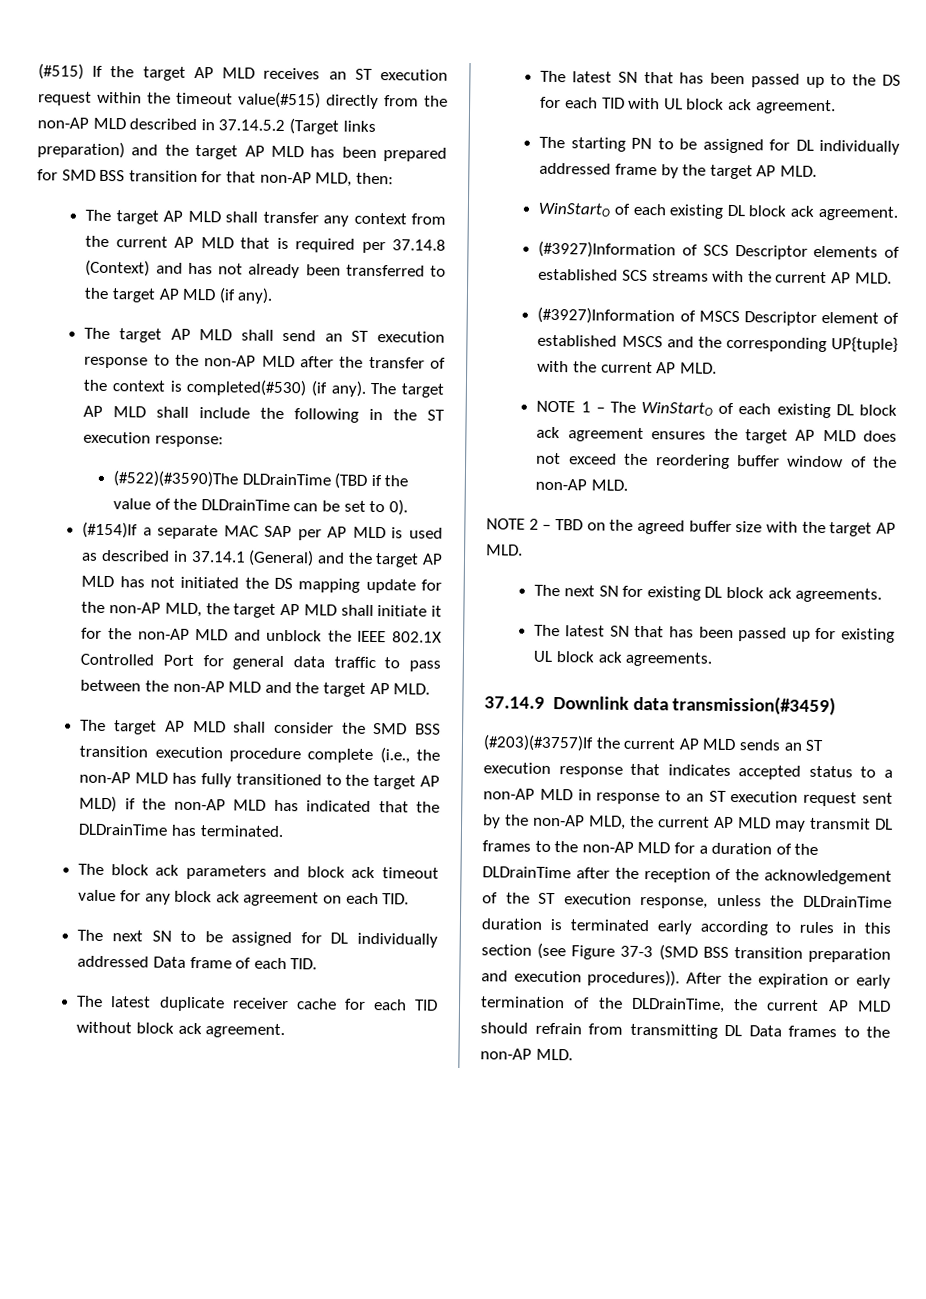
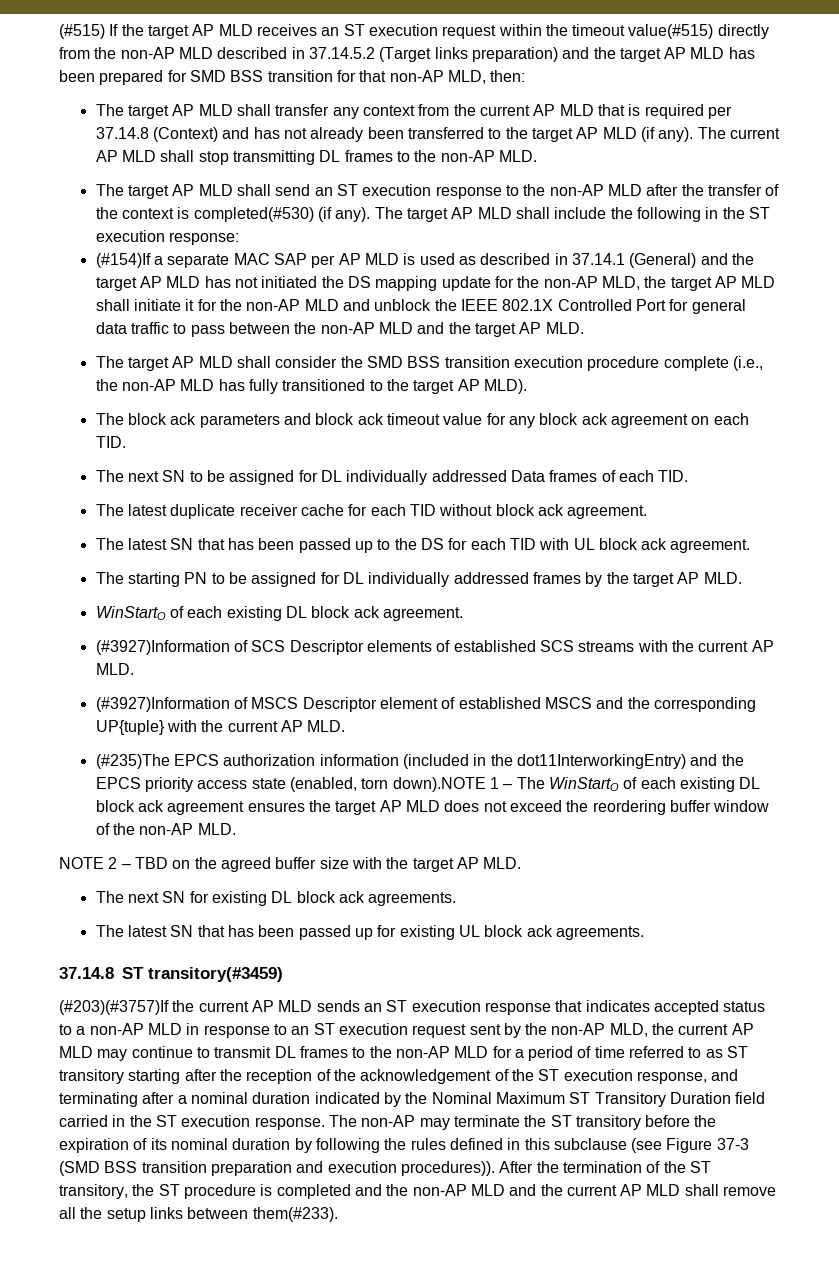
+ The current AP MLD shall stop transmitting DL frames to the non-AP MLD.
- (#522)(#3590)The DLDrainTime (TBD if the value of the DLDrainTime can be set to 0).
- The target AP MLD shall consider the SMD BSS transition execution procedure complete (i.e., the non-AP MLD has fully transitioned to the target AP MLD) if the non-AP MLD has indicated that the DLDrainTime has terminated.
+ The target AP MLD shall consider the SMD BSS transition execution procedure complete (i.e., the non-AP MLD has fully transitioned to the target AP MLD).
- The next SN to be assigned for DL individually addressed Data frame of each TID.
+ The next SN to be assigned for DL individually addressed Data frames of each TID.
- The starting PN to be assigned for DL individually addressed frame by the target AP MLD.
+ The starting PN to be assigned for DL individually addressed frames by the target AP MLD.
- NOTE 1 – The WinStartO of each existing DL block ack agreement ensures the target AP MLD does not exceed the reordering buffer window of the non-AP MLD.
+ (#235)The EPCS authorization information (included in the dot11InterworkingEntry) and the EPCS priority access state (enabled, torn down).NOTE 1 – The WinStartO of each existing DL block ack agreement ensures the target AP MLD does not exceed the reordering buffer window of the non-AP MLD.
- 37.14.9 Downlink data transmission(#3459)
+ 37.14.8 ST transitory(#3459)
- (#203)(#3757)If the current AP MLD sends an ST execution response that indicates accepted status to a non-AP MLD in response to an ST execution request sent by the non-AP MLD, the current AP MLD may transmit DL frames to the non-AP MLD for a duration of the DLDrainTime after the reception of the acknowledgement of the ST execution response, unless the DLDrainTime duration is terminated early according to rules in this section (see Figure 37-3 (SMD BSS transition preparation and execution procedures)).
+ (#203)(#3757)If the current AP MLD sends an ST execution response that indicates accepted status to a non-AP MLD in response to an ST execution request sent by the non-AP MLD, the current AP MLD may continue to transmit DL frames to the non-AP MLD for a period of time referred to as ST transitory starting after the reception of the acknowledgement of the ST execution response, and terminating after a nominal duration indicated by the Nominal Maximum ST Transitory Duration field carried in the ST execution response. The non-AP may terminate the ST transitory before the expiration of its nominal duration by following the rules defined in this subclause (see Figure 37-3 (SMD BSS transition preparation and execution procedures)).
- After the expiration or early termination of the DLDrainTime, the current AP MLD should refrain from transmitting DL Data frames to the non-AP MLD.
+ After the termination of the ST transitory, the ST procedure is completed and the non-AP MLD and the current AP MLD shall remove all the setup links between them(#233).

